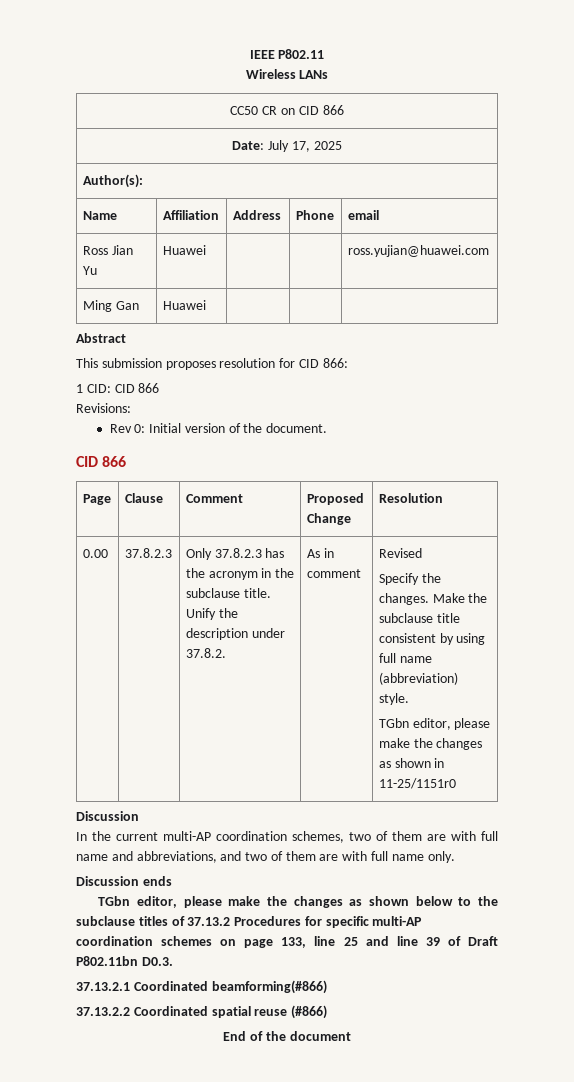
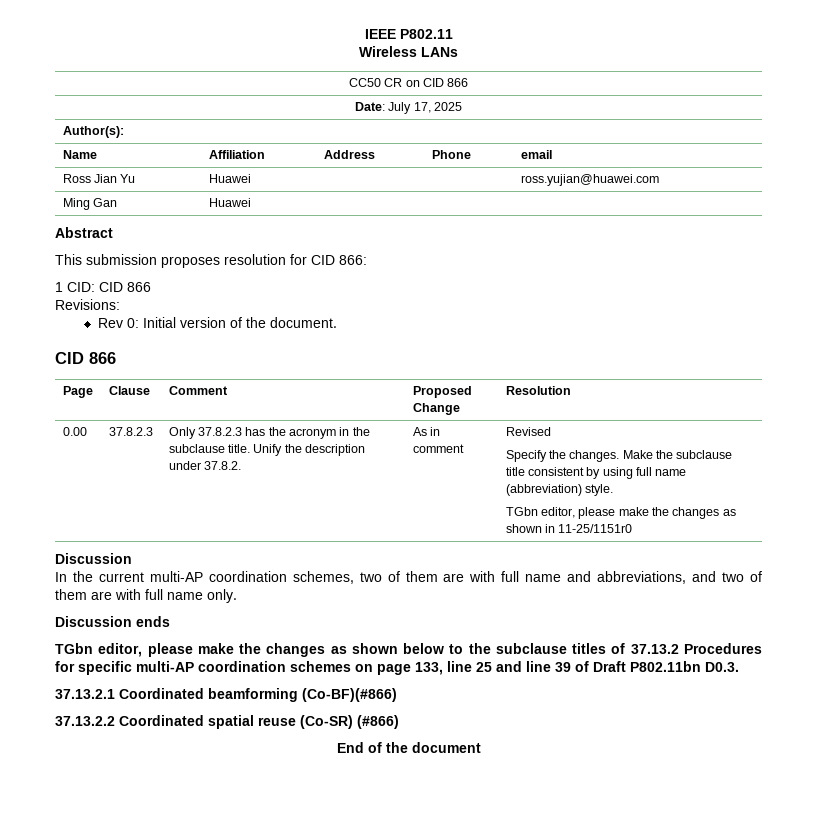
- 37.13.2.1 Coordinated beamforming(#866)
+ 37.13.2.1 Coordinated beamforming (Co-BF)(#866)
- 37.13.2.2 Coordinated spatial reuse (#866)
+ 37.13.2.2 Coordinated spatial reuse (Co-SR) (#866)

